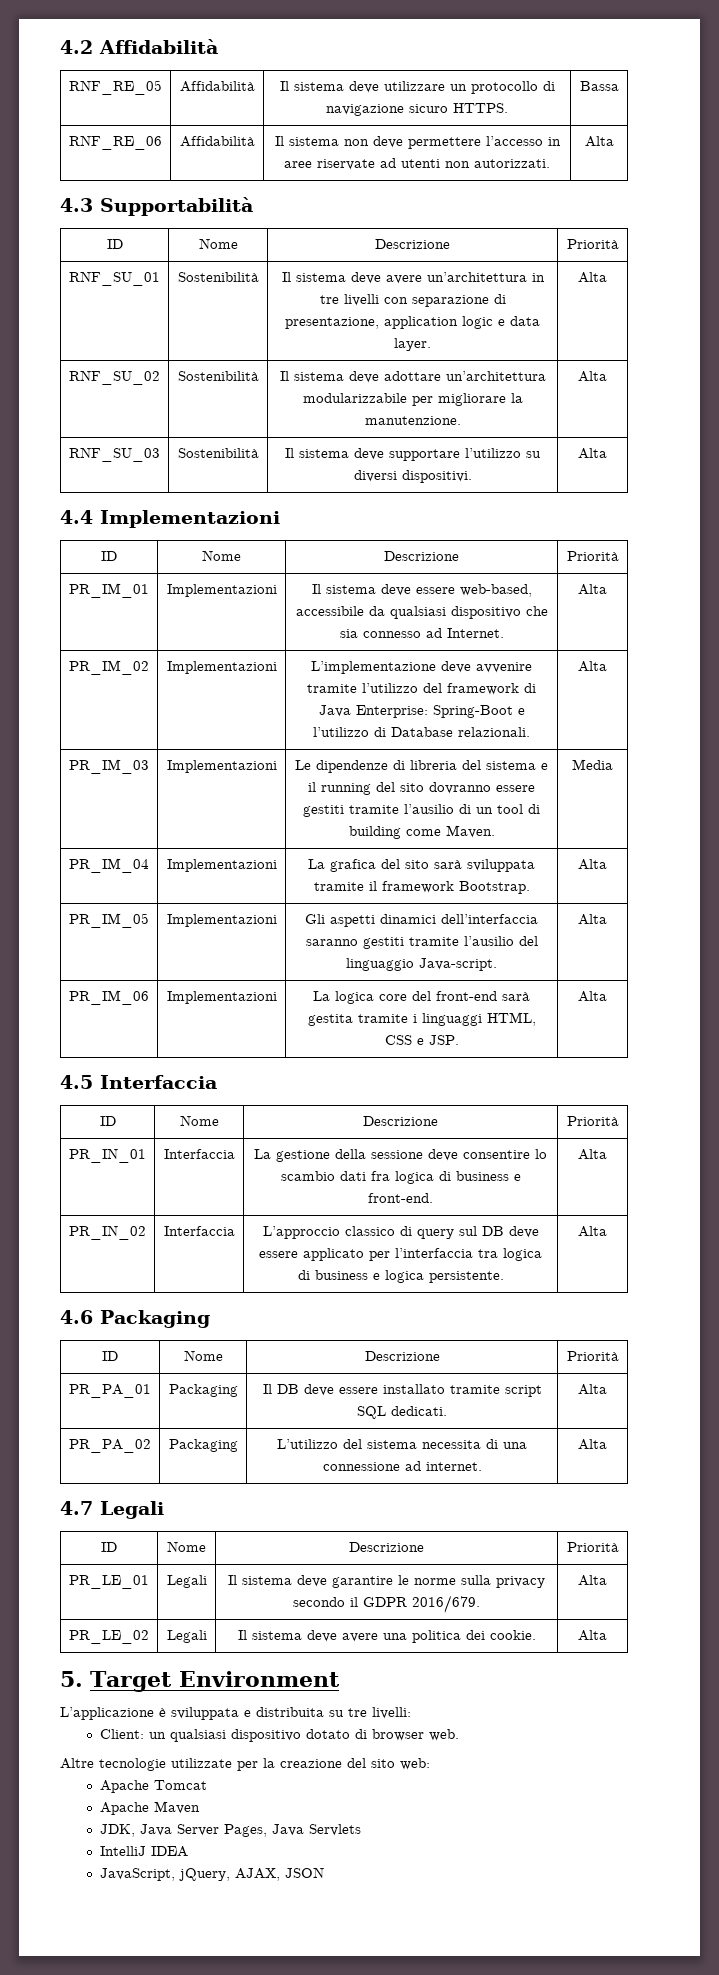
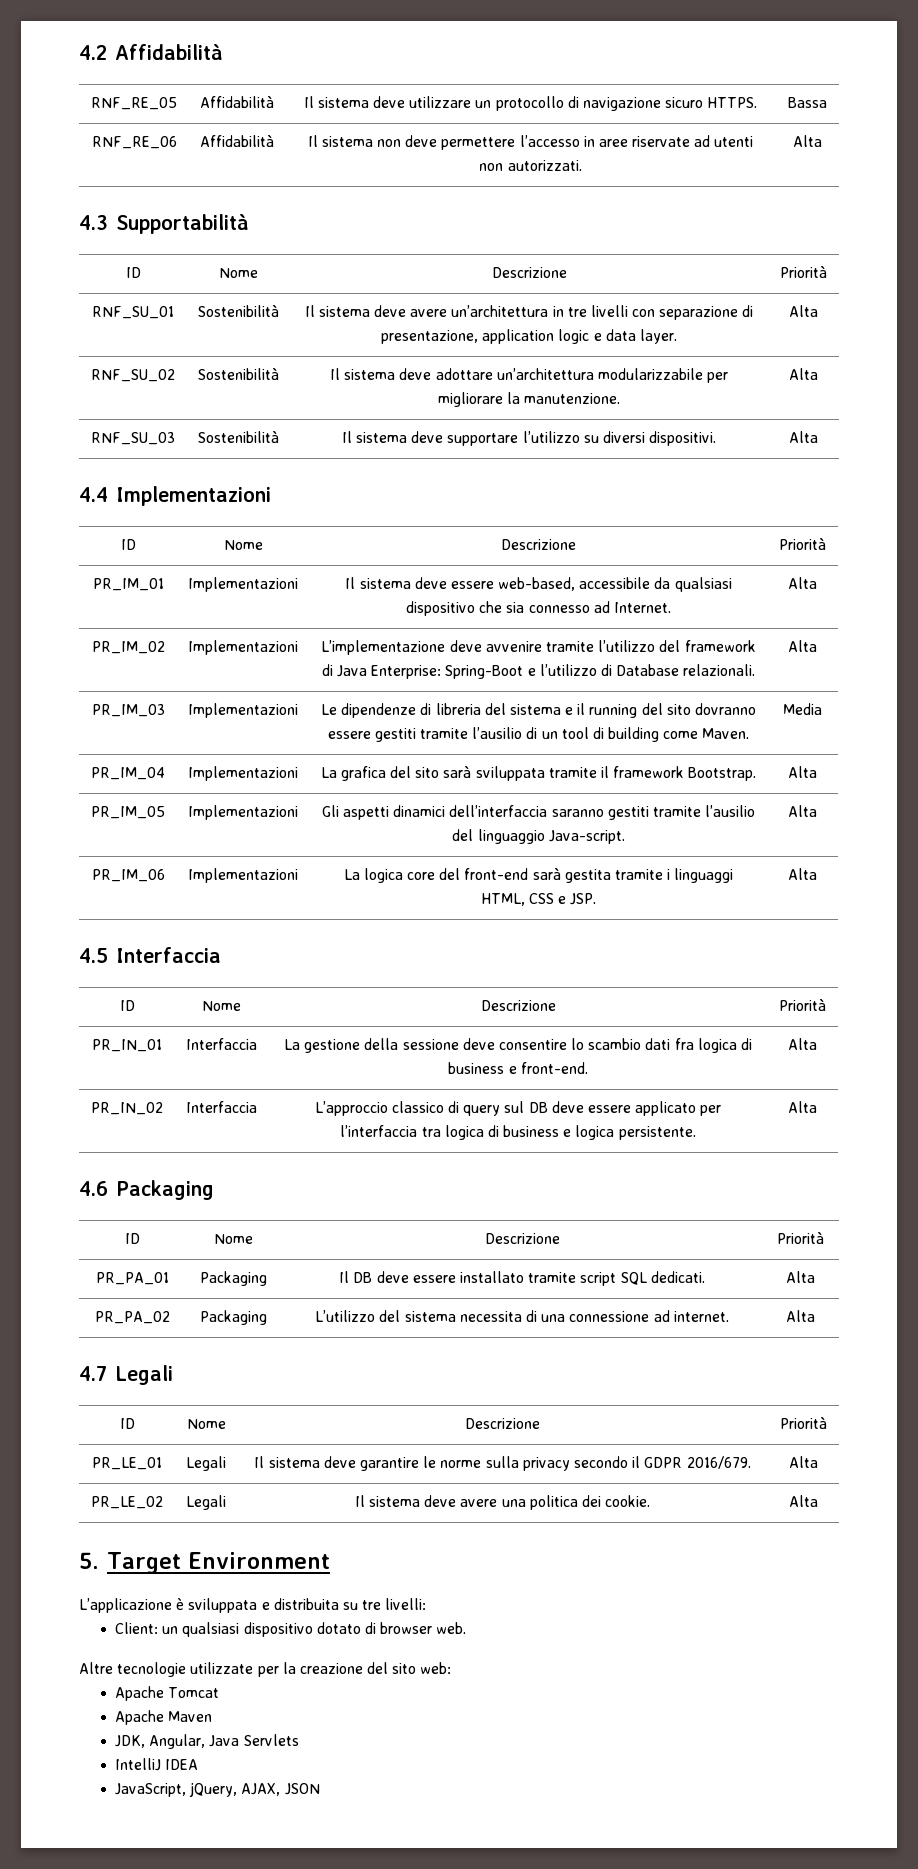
- JDK, Java Server Pages, Java Servlets
+ JDK, Angular, Java Servlets

